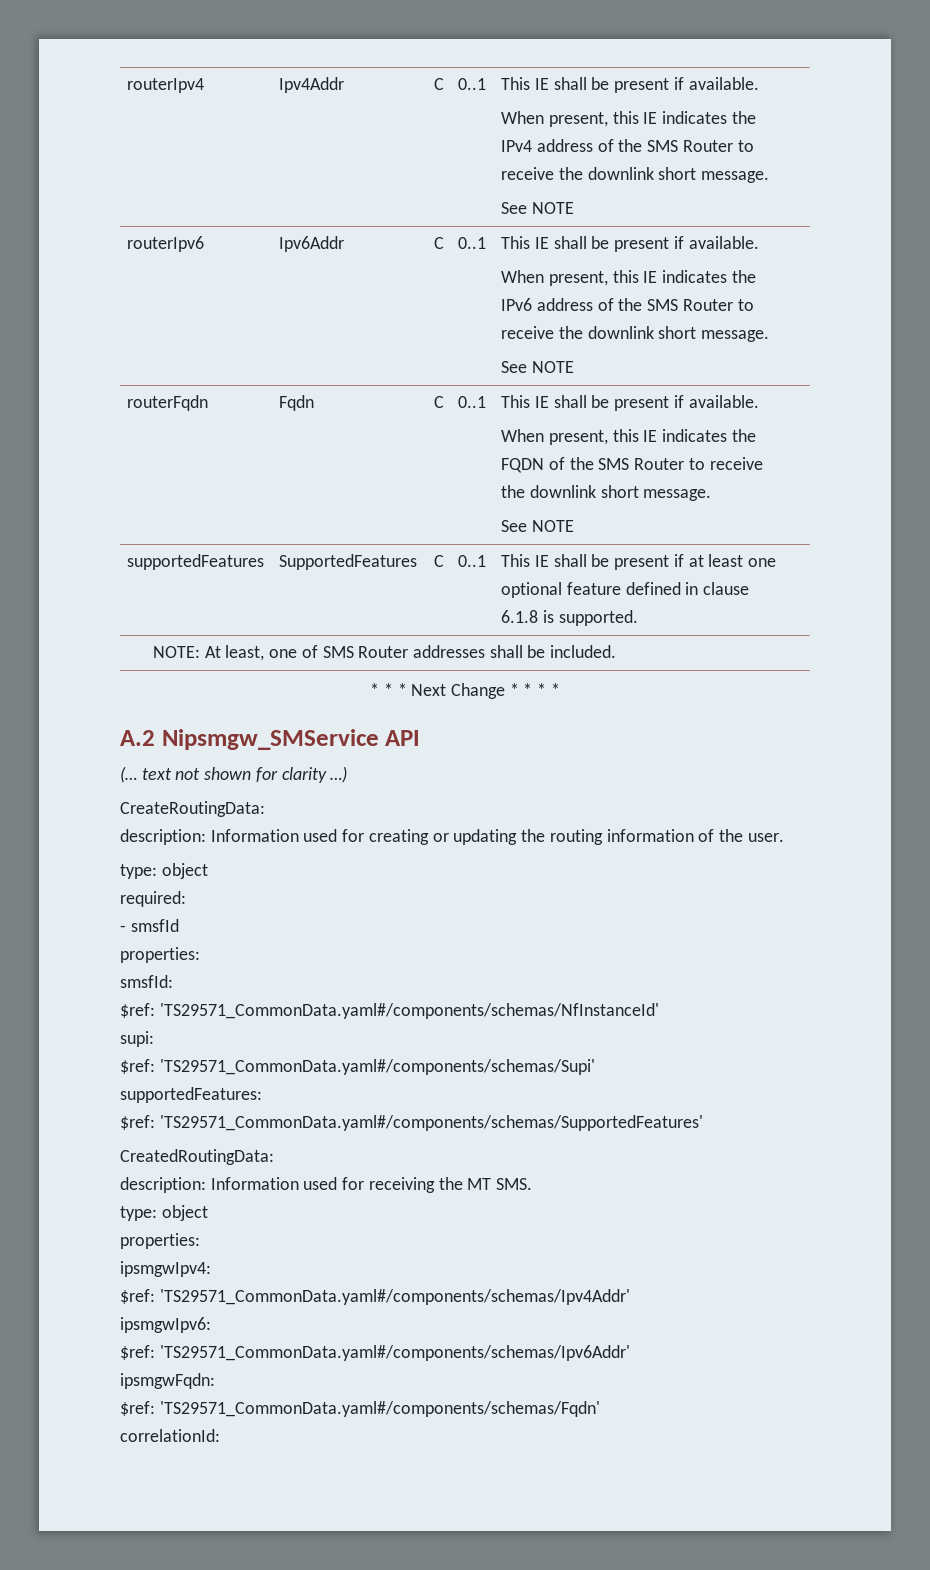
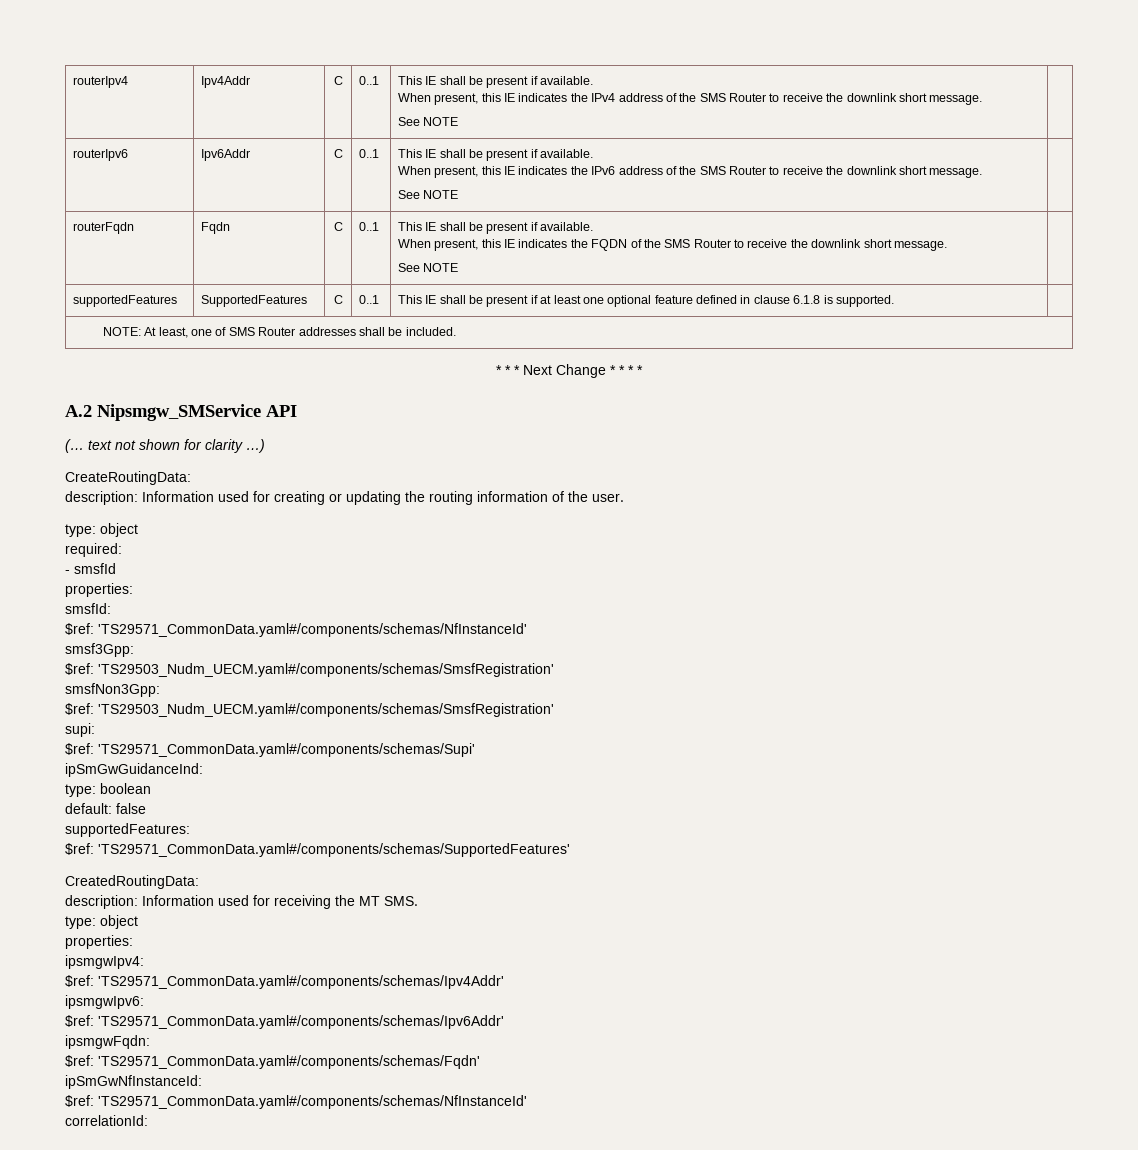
+ smsf3Gpp:
+ $ref: 'TS29503_Nudm_UECM.yaml#/components/schemas/SmsfRegistration'
+ smsfNon3Gpp:
+ $ref: 'TS29503_Nudm_UECM.yaml#/components/schemas/SmsfRegistration'
  supi:
  $ref: 'TS29571_CommonData.yaml#/components/schemas/Supi'
+ ipSmGwGuidanceInd:
+ type: boolean
+ default: false
+ ipSmGwNfInstanceId:
+ $ref: 'TS29571_CommonData.yaml#/components/schemas/NfInstanceId'

